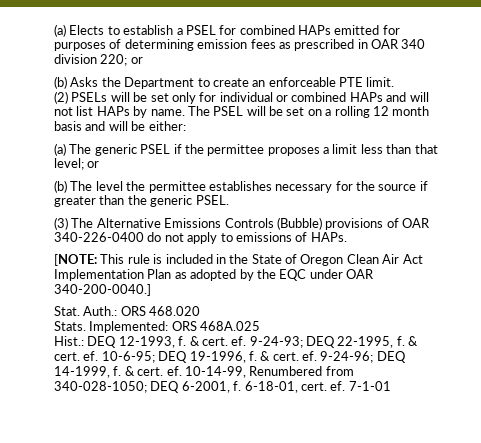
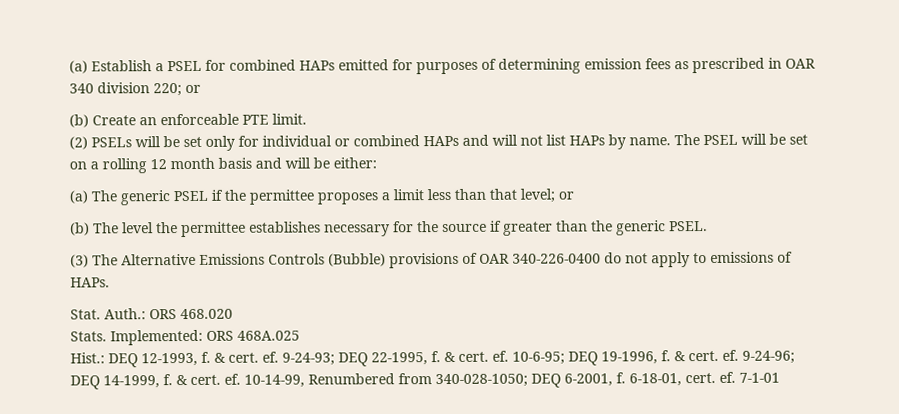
- (a) Elects to establish a PSEL for combined HAPs emitted for purposes of determining emission fees as prescribed in OAR 340 division 220; or
+ (a) Establish a PSEL for combined HAPs emitted for purposes of determining emission fees as prescribed in OAR 340 division 220; or
- (b) Asks the Department to create an enforceable PTE limit.
+ (b) Create an enforceable PTE limit.
- [NOTE: This rule is included in the State of Oregon Clean Air Act Implementation Plan as adopted by the EQC under OAR 340-200-0040.]

